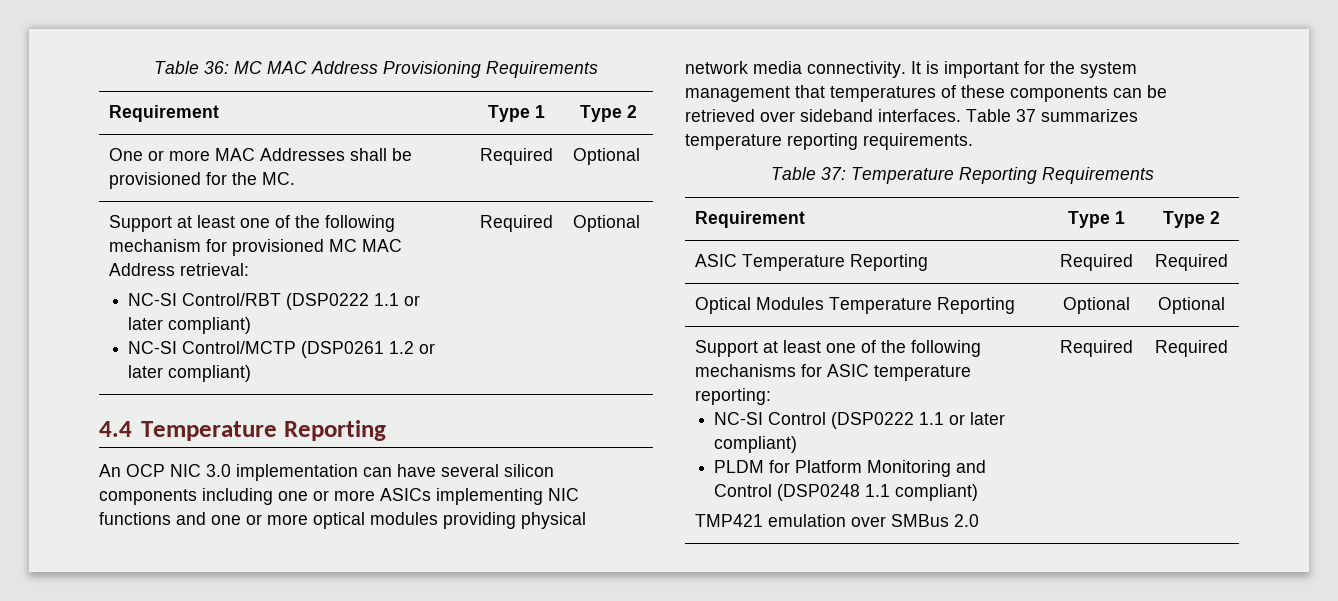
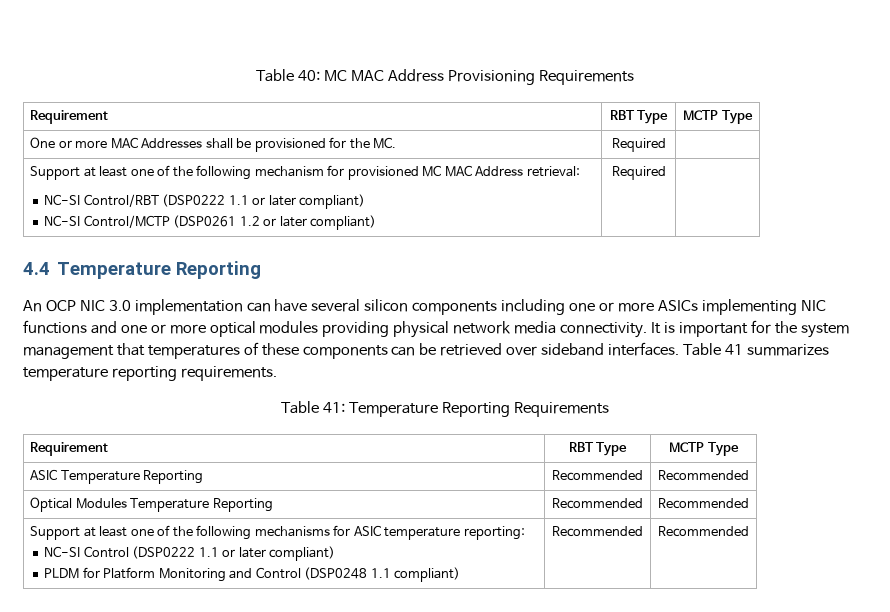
- Table 36: MC MAC Address Provisioning Requirements
- Requirement | Type 1 | Type 2
+ Table 40: MC MAC Address Provisioning Requirements
+ Requirement | RBT Type | MCTP Type
- One or more MAC Addresses shall be provisioned for the MC. | Required | Optional
+ One or more MAC Addresses shall be provisioned for the MC. | Required |
  Support at least one of the following mechanism for provisioned MC MAC Address retrieval:
  NC-SI Control/RBT (DSP0222 1.1 or later compliant)
- NC-SI Control/MCTP (DSP0261 1.2 or later compliant) | Required | Optional
+ NC-SI Control/MCTP (DSP0261 1.2 or later compliant) | Required |
- Table 37 summarizes temperature reporting requirements.
+ Table 41 summarizes temperature reporting requirements.
- Table 37: Temperature Reporting Requirements
- Requirement | Type 1 | Type 2
+ Table 41: Temperature Reporting Requirements
+ Requirement | RBT Type | MCTP Type
- ASIC Temperature Reporting | Required | Required
+ ASIC Temperature Reporting | Recommended | Recommended
- Optical Modules Temperature Reporting | Optional | Optional
+ Optical Modules Temperature Reporting | Recommended | Recommended
  Support at least one of the following mechanisms for ASIC temperature reporting:
  NC-SI Control (DSP0222 1.1 or later compliant)
- PLDM for Platform Monitoring and Control (DSP0248 1.1 compliant)
- TMP421 emulation over SMBus 2.0 | Required | Required
+ PLDM for Platform Monitoring and Control (DSP0248 1.1 compliant) | Recommended | Recommended

